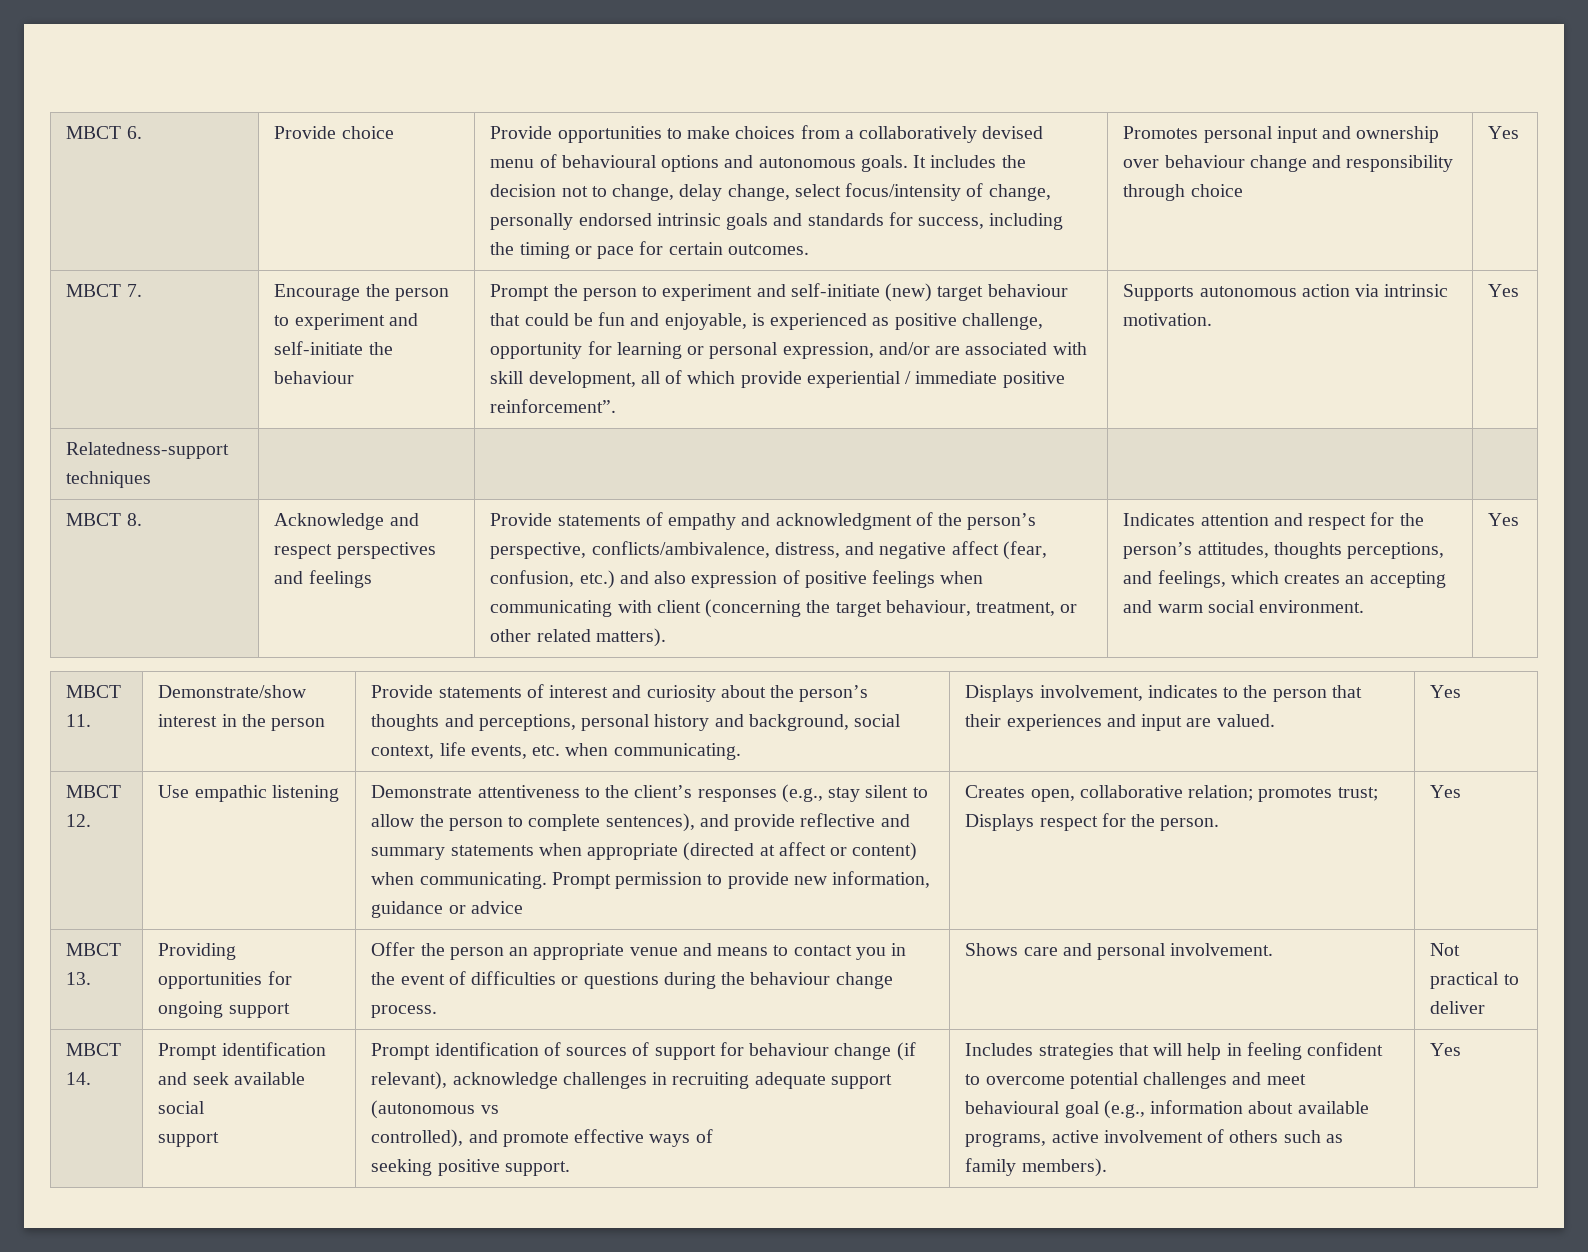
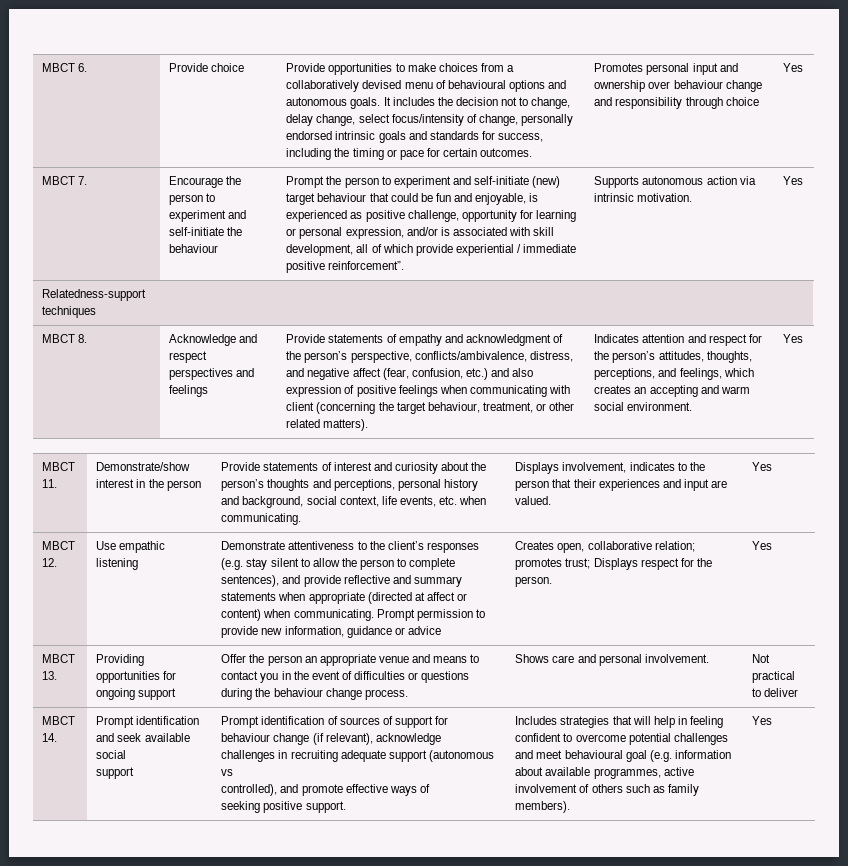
- Prompt the person to experiment and self-initiate (new) target behaviour that could be fun and enjoyable, is experienced as positive challenge, opportunity for learning or personal expression, and/or are associated with skill development, all of which provide experiential / immediate positive reinforcement”.
+ Prompt the person to experiment and self-initiate (new) target behaviour that could be fun and enjoyable, is experienced as positive challenge, opportunity for learning or personal expression, and/or is associated with skill development, all of which provide experiential / immediate positive reinforcement”.
- Indicates attention and respect for the person’s attitudes, thoughts perceptions, and feelings, which creates an accepting and warm social environment.
+ Indicates attention and respect for the person’s attitudes, thoughts, perceptions, and feelings, which creates an accepting and warm social environment.
- Demonstrate attentiveness to the client’s responses (e.g., stay silent to allow the person to complete sentences), and provide reflective and summary statements when appropriate (directed at affect or content) when communicating.
+ Demonstrate attentiveness to the client’s responses (e.g. stay silent to allow the person to complete sentences), and provide reflective and summary statements when appropriate (directed at affect or content) when communicating.
- Includes strategies that will help in feeling confident to overcome potential challenges and meet behavioural goal (e.g., information about available programs, active involvement of others such as family members).
+ Includes strategies that will help in feeling confident to overcome potential challenges and meet behavioural goal (e.g. information about available programmes, active involvement of others such as family members).

